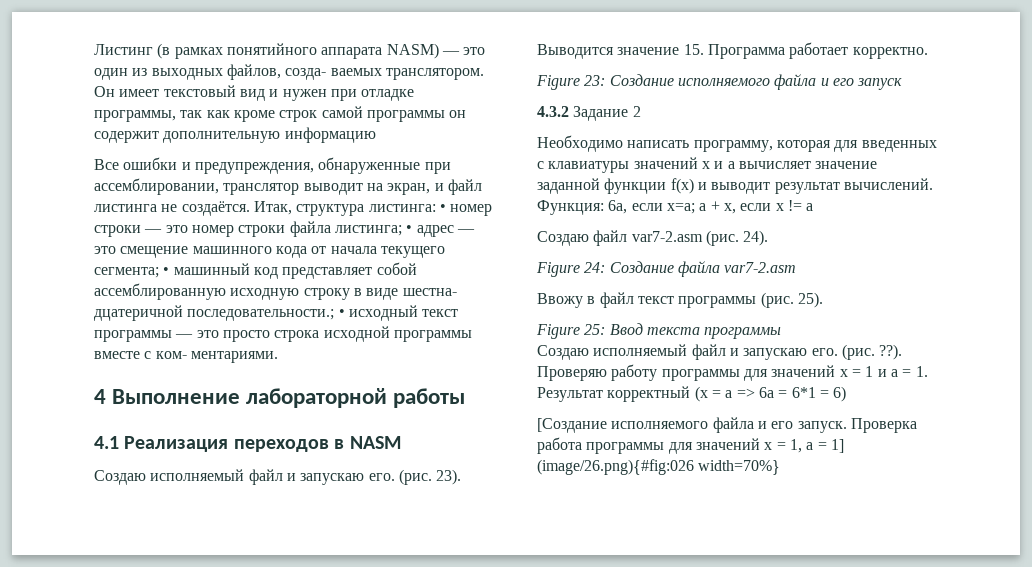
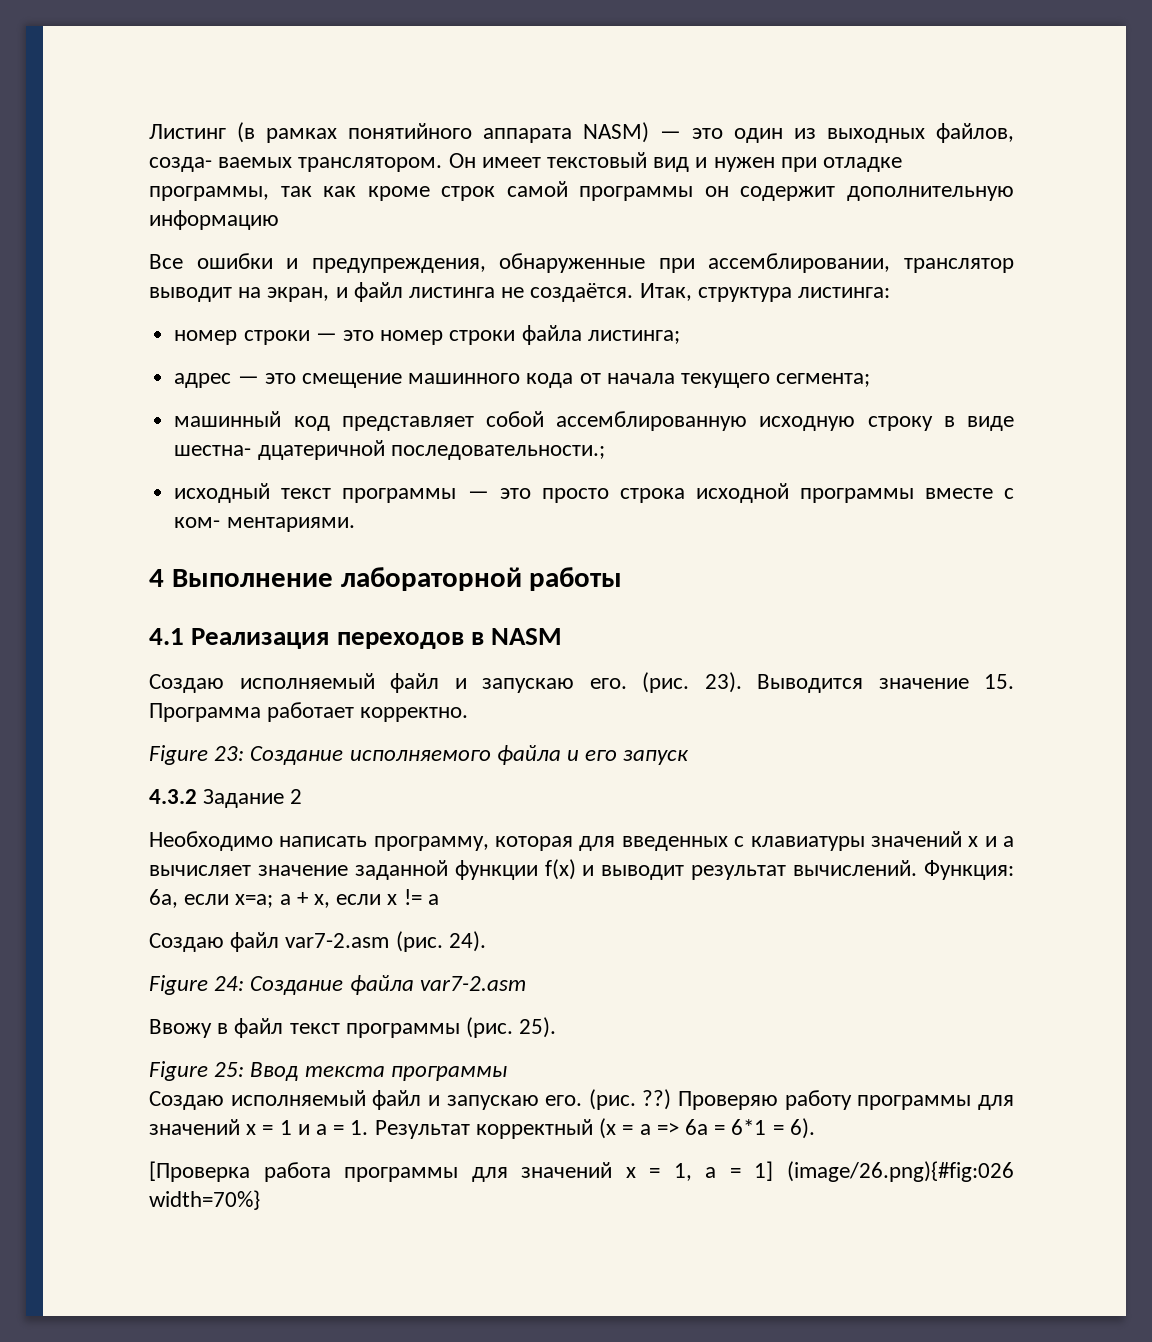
- Итак, структура листинга: • номер строки — это номер строки файла листинга; • адрес — это смещение машинного кода от начала текущего сегмента; • машинный код представляет собой ассемблированную исходную строку в виде шестна- дцатеричной последовательности.; • исходный текст программы — это просто строка исходной программы вместе с ком- ментариями.
+ Итак, структура листинга:
+ номер строки — это номер строки файла листинга;
+ адрес — это смещение машинного кода от начала текущего сегмента;
+ машинный код представляет собой ассемблированную исходную строку в виде шестна- дцатеричной последовательности.;
+ исходный текст программы — это просто строка исходной программы вместе с ком- ментариями.
- ??).
+ ??)
- Проверяю работу программы для значений х = 1 и а = 1. Результат корректный (х = а => 6а = 6*1 = 6)
- [Создание исполняемого файла и его запуск. Проверка работа программы для значений х = 1, а = 1] (image/26.png){#fig:026 width=70%}
+ Проверяю работу программы для значений х = 1 и а = 1. Результат корректный (х = а => 6а = 6*1 = 6).
+ [Проверка работа программы для значений х = 1, а = 1] (image/26.png){#fig:026 width=70%}

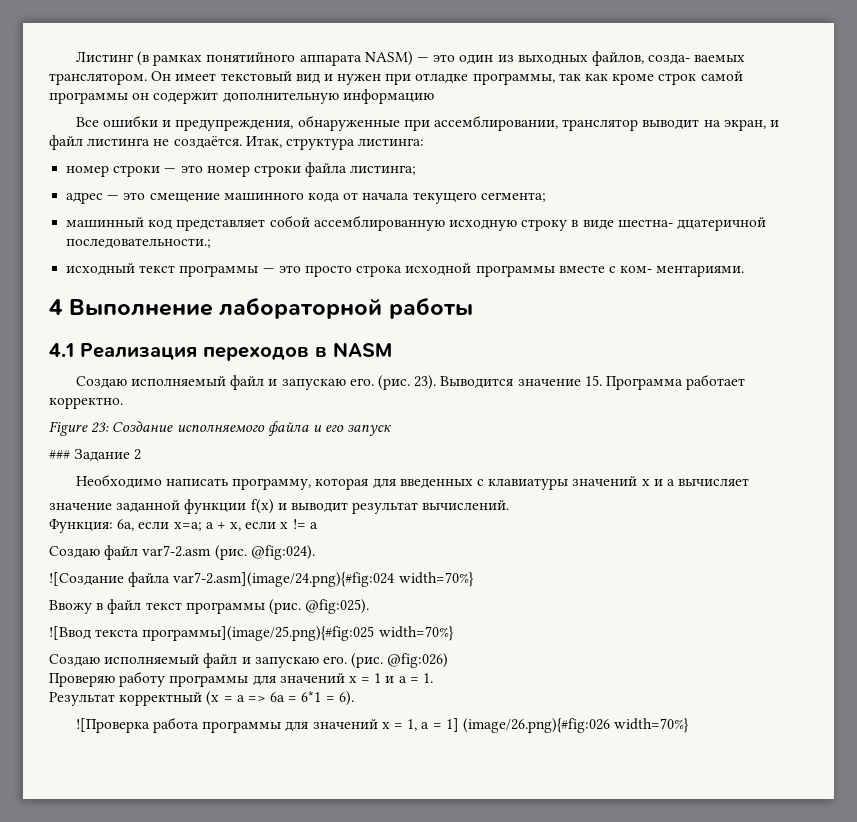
- 4.3.2 Задание 2
+ ### Задание 2
- Необходимо написать программу, которая для введенных с клавиатуры значений x и a вычисляет значение заданной функции f(x) и выводит результат вычислений. Функция: 6а, если х=а; а + х, если х != а
+ Необходимо написать программу, которая для введенных с клавиатуры значений x и a вычисляет
+ значение заданной функции f(x) и выводит результат вычислений.
+ Функция: 6а, если х=а; а + х, если х != а
- 24).
- Figure 24: Создание файла var7-2.asm
+ @fig:024).
+ ![Создание файла var7-2.asm](image/24.png){#fig:024 width=70%}
- 25).
- Figure 25: Ввод текста программы
- Создаю исполняемый файл и запускаю его. (рис. ??) Проверяю работу программы для значений х = 1 и а = 1. Результат корректный (х = а => 6а = 6*1 = 6).
+ @fig:025).
+ ![Ввод текста программы](image/25.png){#fig:025 width=70%}
+ Создаю исполняемый файл и запускаю его. (рис. @fig:026)
+ Проверяю работу программы для значений х = 1 и а = 1.
+ Результат корректный (х = а => 6а = 6*1 = 6).
- [Проверка работа программы для значений х = 1, а = 1] (image/26.png){#fig:026 width=70%}
+ ![Проверка работа программы для значений х = 1, а = 1] (image/26.png){#fig:026 width=70%}

